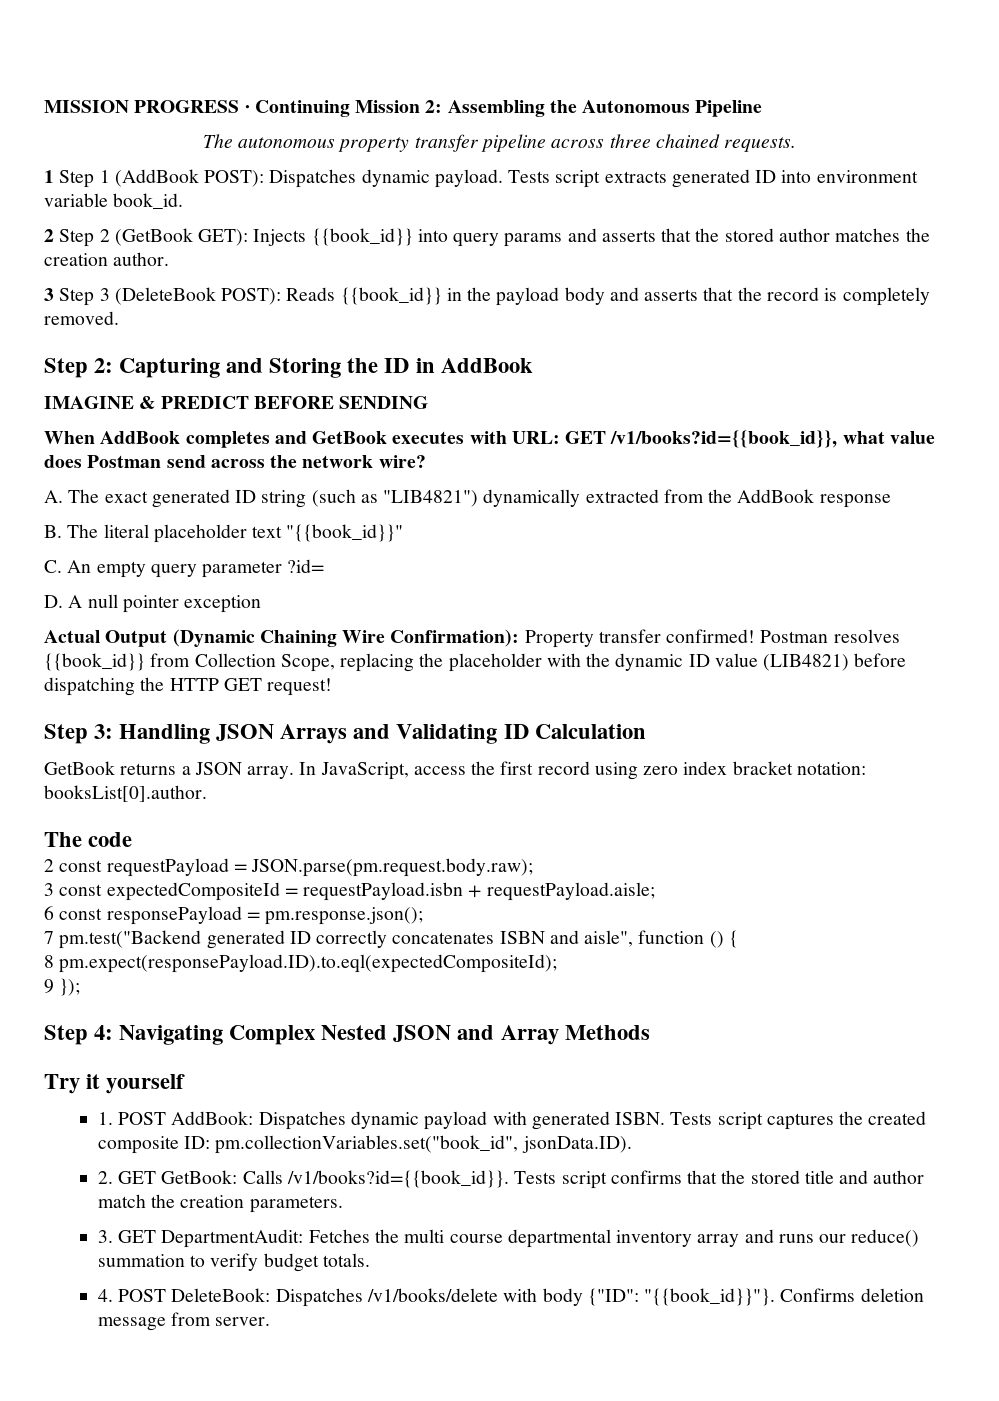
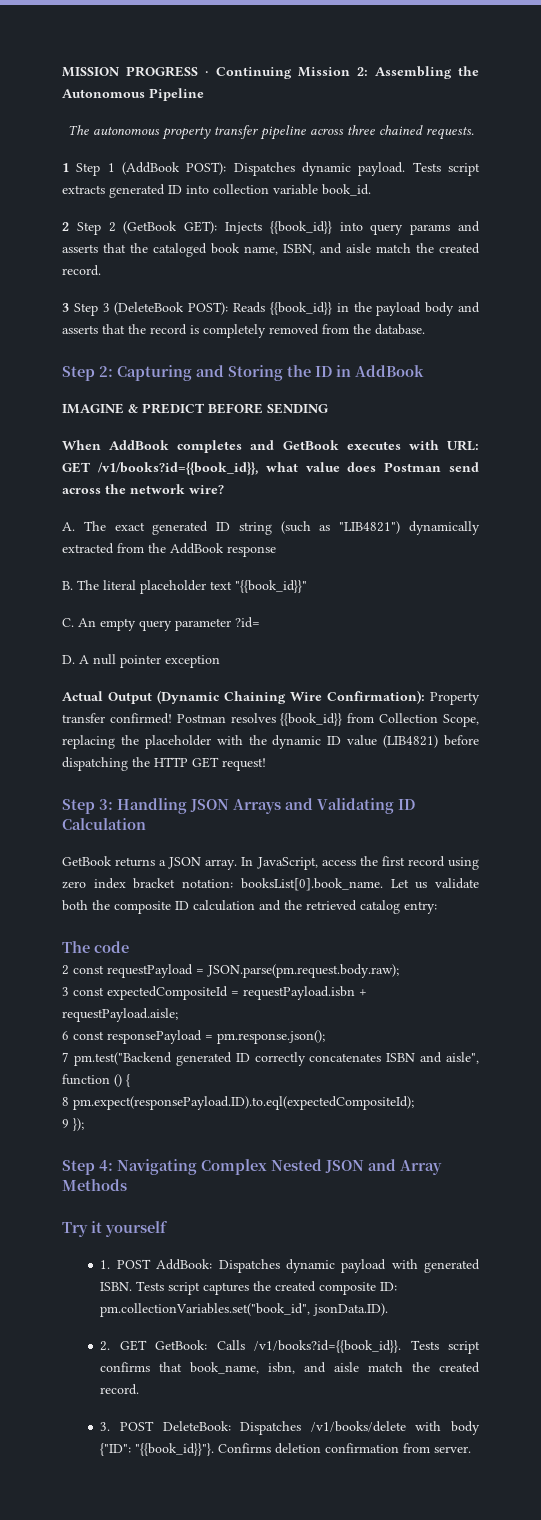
- Tests script extracts generated ID into environment variable book_id.
+ Tests script extracts generated ID into collection variable book_id.
- 2 Step 2 (GetBook GET): Injects {{book_id}} into query params and asserts that the stored author matches the creation author.
+ 2 Step 2 (GetBook GET): Injects {{book_id}} into query params and asserts that the cataloged book name, ISBN, and aisle match the created record.
- 3 Step 3 (DeleteBook POST): Reads {{book_id}} in the payload body and asserts that the record is completely removed.
+ 3 Step 3 (DeleteBook POST): Reads {{book_id}} in the payload body and asserts that the record is completely removed from the database.
- In JavaScript, access the first record using zero index bracket notation: booksList[0].author.
+ In JavaScript, access the first record using zero index bracket notation: booksList[0].book_name. Let us validate both the composite ID calculation and the retrieved catalog entry:
- Tests script confirms that the stored title and author match the creation parameters.
- 3. GET DepartmentAudit: Fetches the multi course departmental inventory array and runs our reduce() summation to verify budget totals.
- 4. POST DeleteBook: Dispatches /v1/books/delete with body {"ID": "{{book_id}}"}.
+ Tests script confirms that book_name, isbn, and aisle match the created record.
+ 3. POST DeleteBook: Dispatches /v1/books/delete with body {"ID": "{{book_id}}"}.
- Confirms deletion message from server.
+ Confirms deletion confirmation from server.

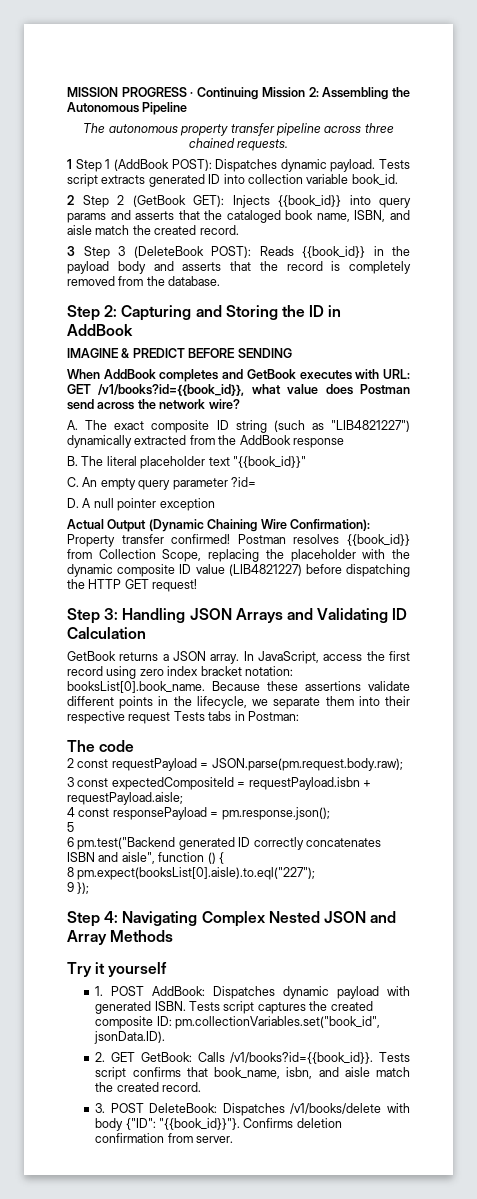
- A. The exact generated ID string (such as "LIB4821") dynamically extracted from the AddBook response
+ A. The exact composite ID string (such as "LIB4821227") dynamically extracted from the AddBook response
- Postman resolves {{book_id}} from Collection Scope, replacing the placeholder with the dynamic ID value (LIB4821) before dispatching the HTTP GET request!
+ Postman resolves {{book_id}} from Collection Scope, replacing the placeholder with the dynamic composite ID value (LIB4821227) before dispatching the HTTP GET request!
- In JavaScript, access the first record using zero index bracket notation: booksList[0].book_name. Let us validate both the composite ID calculation and the retrieved catalog entry:
+ In JavaScript, access the first record using zero index bracket notation: booksList[0].book_name. Because these assertions validate different points in the lifecycle, we separate them into their respective request Tests tabs in Postman:
- 6 const responsePayload = pm.response.json();
+ 4 const responsePayload = pm.response.json();
- 7 pm.test("Backend generated ID correctly concatenates ISBN and aisle", function () {
+ 5
+ 6 pm.test("Backend generated ID correctly concatenates ISBN and aisle", function () {
- 8 pm.expect(responsePayload.ID).to.eql(expectedCompositeId);
+ 8 pm.expect(booksList[0].aisle).to.eql("227");

